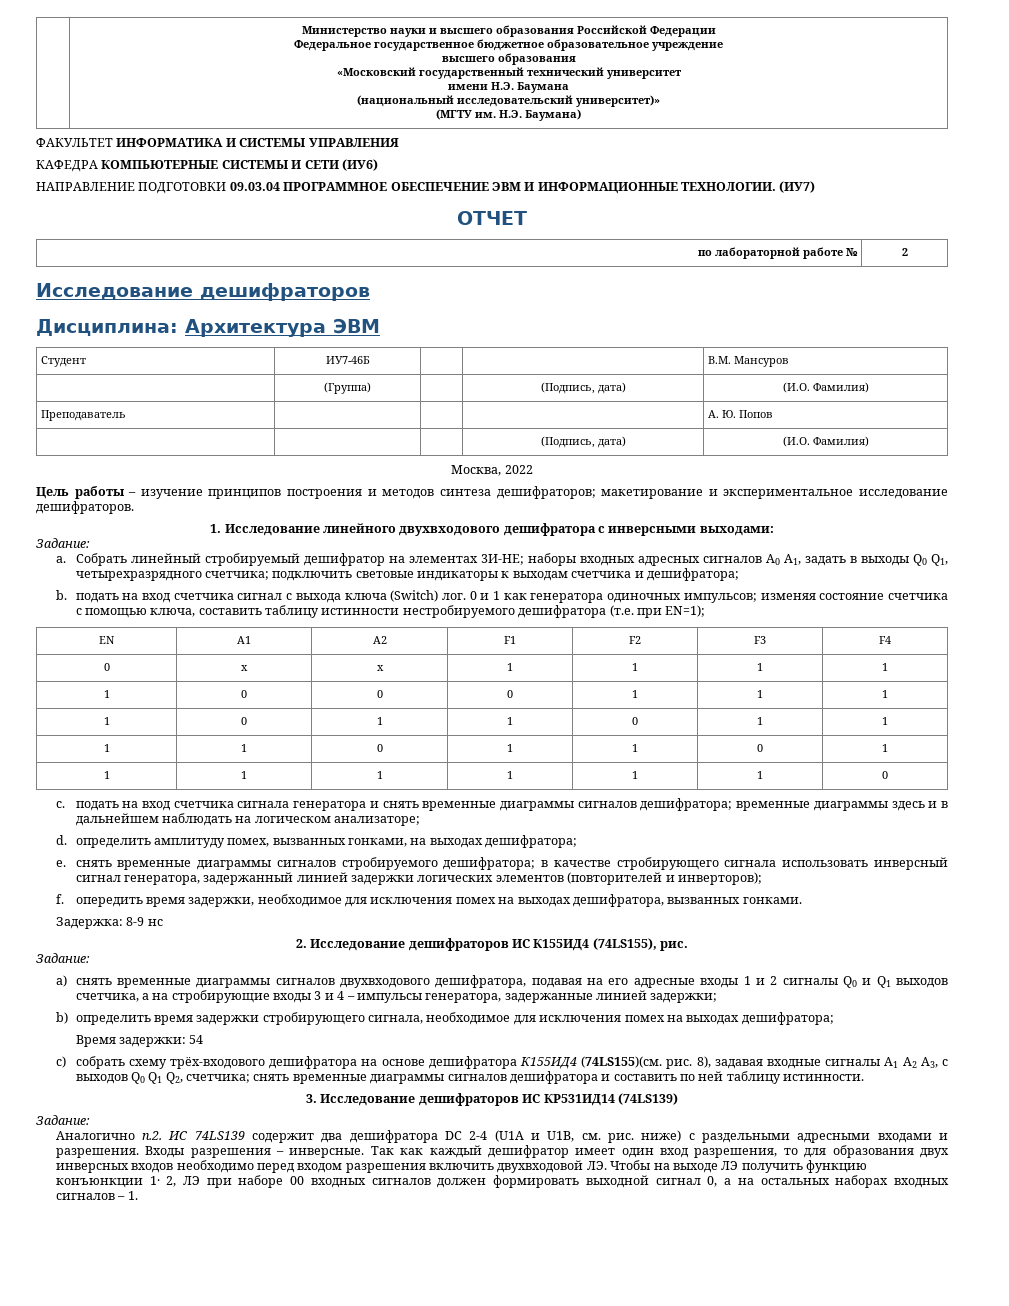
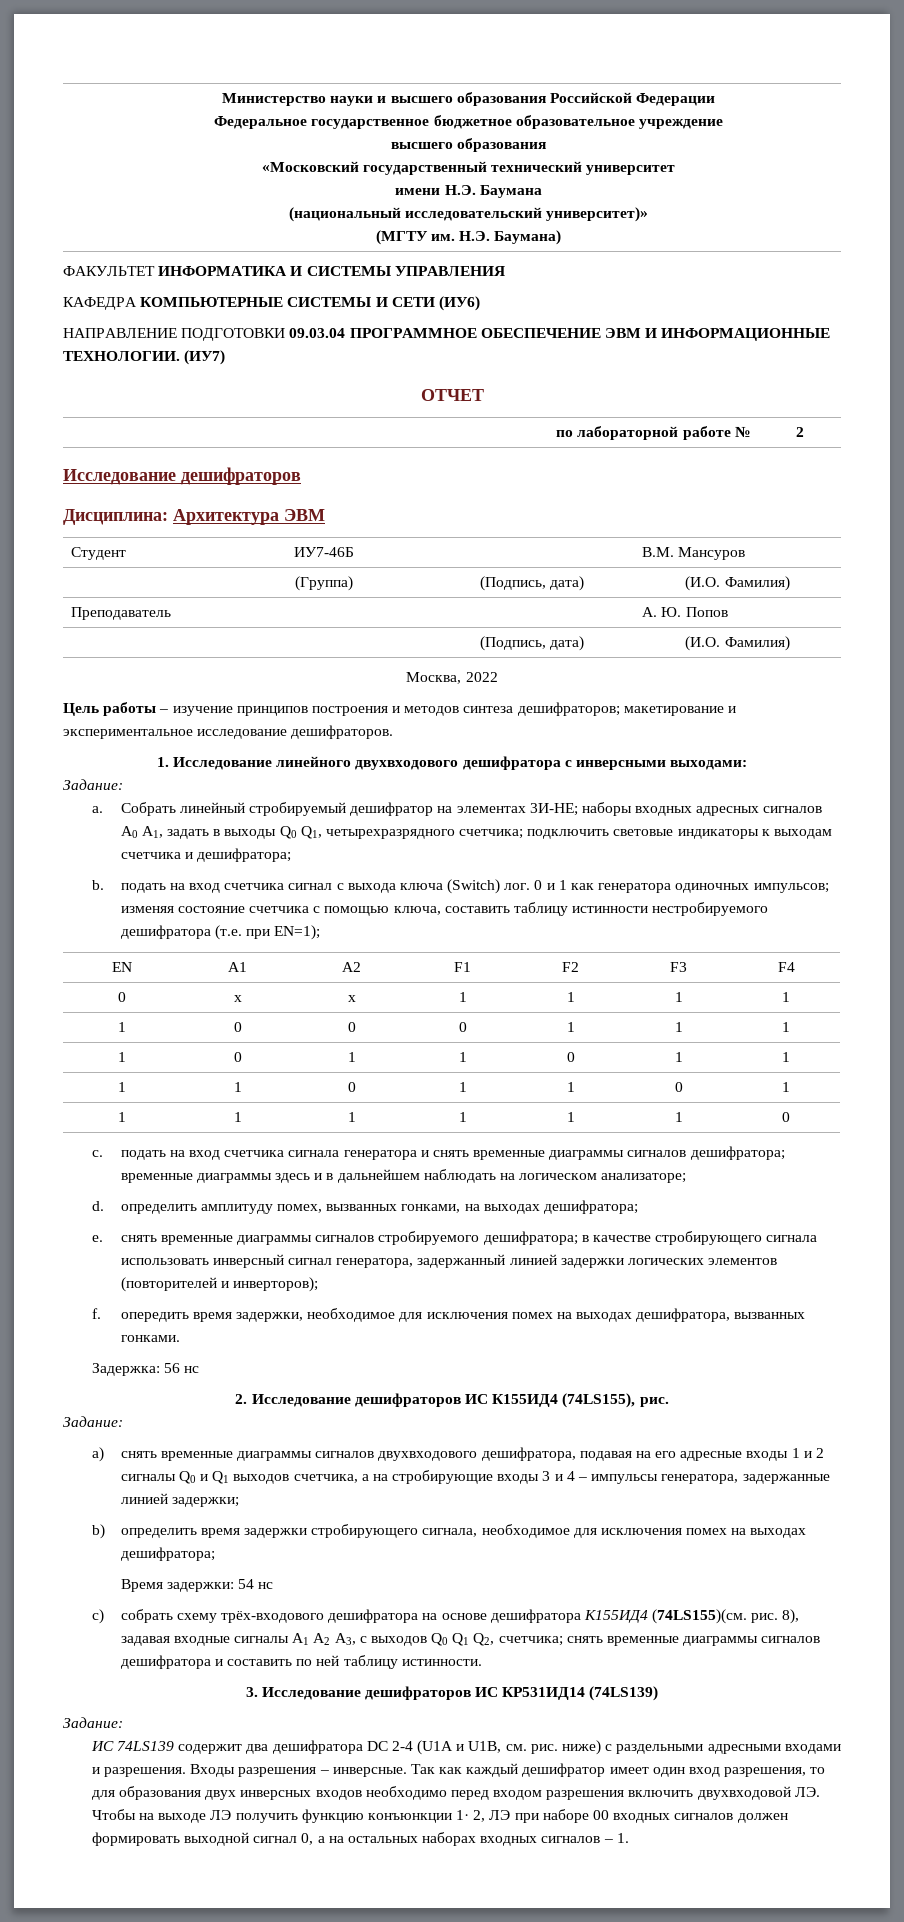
- Задержка: 8-9 нс
+ Задержка: 56 нс
- Время задержки: 54
+ Время задержки: 54 нс
- Аналогично п.2. ИС 74LS139 содержит два дешифратора DC 2-4 (U1A и U1B, см. рис. ниже) с раздельными адресными входами и разрешения.
+ ИС 74LS139 содержит два дешифратора DC 2-4 (U1A и U1B, см. рис. ниже) с раздельными адресными входами и разрешения.

